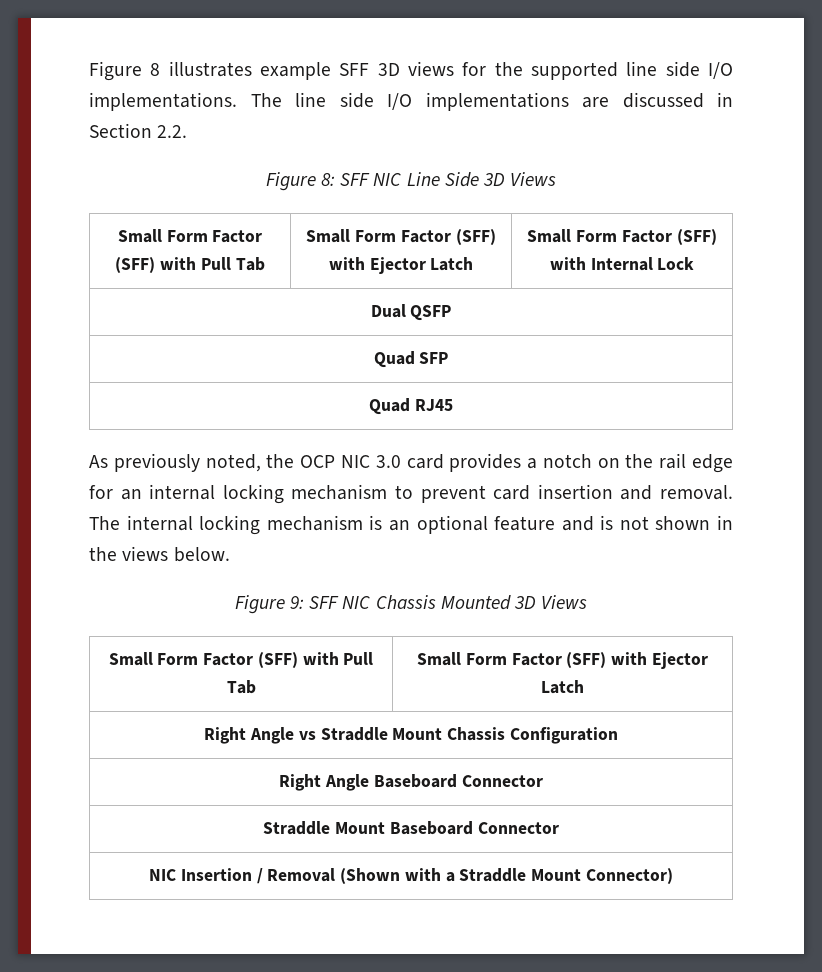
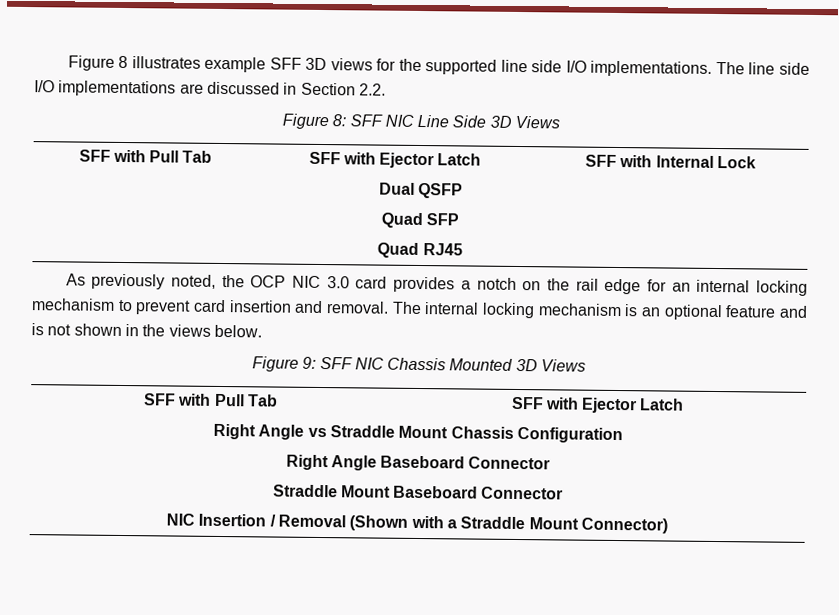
- Small Form Factor (SFF) with Pull Tab | Small Form Factor (SFF) with Ejector Latch | Small Form Factor (SFF) with Internal Lock
+ SFF with Pull Tab | SFF with Ejector Latch | SFF with Internal Lock
  Figure 9: SFF NIC Chassis Mounted 3D Views
- Small Form Factor (SFF) with Pull Tab | Small Form Factor (SFF) with Ejector Latch
+ SFF with Pull Tab | SFF with Ejector Latch

